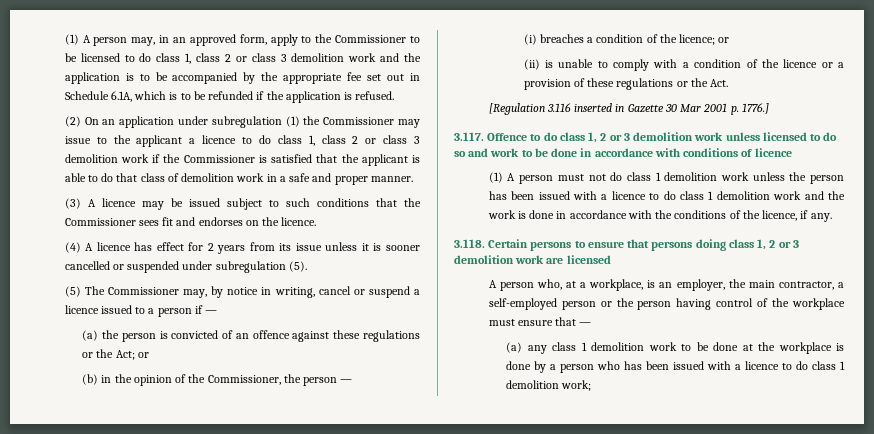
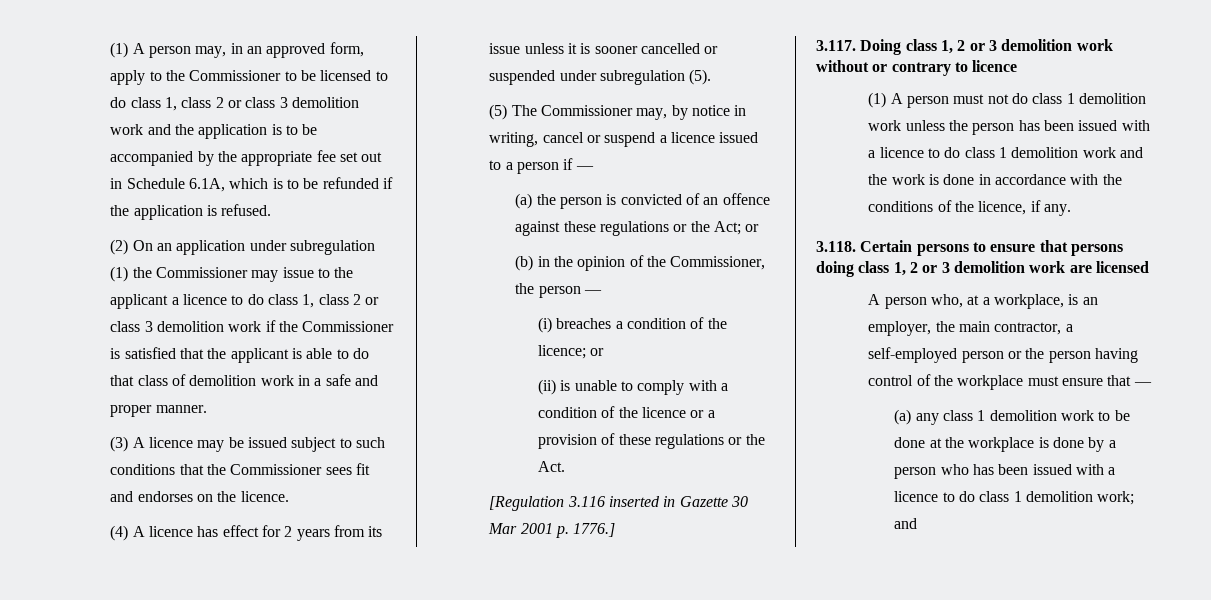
- 3.117. Offence to do class 1, 2 or 3 demolition work unless licensed to do so and work to be done in accordance with conditions of licence
+ 3.117. Doing class 1, 2 or 3 demolition work without or contrary to licence
- (a) any class 1 demolition work to be done at the workplace is done by a person who has been issued with a licence to do class 1 demolition work;
+ (a) any class 1 demolition work to be done at the workplace is done by a person who has been issued with a licence to do class 1 demolition work; and

